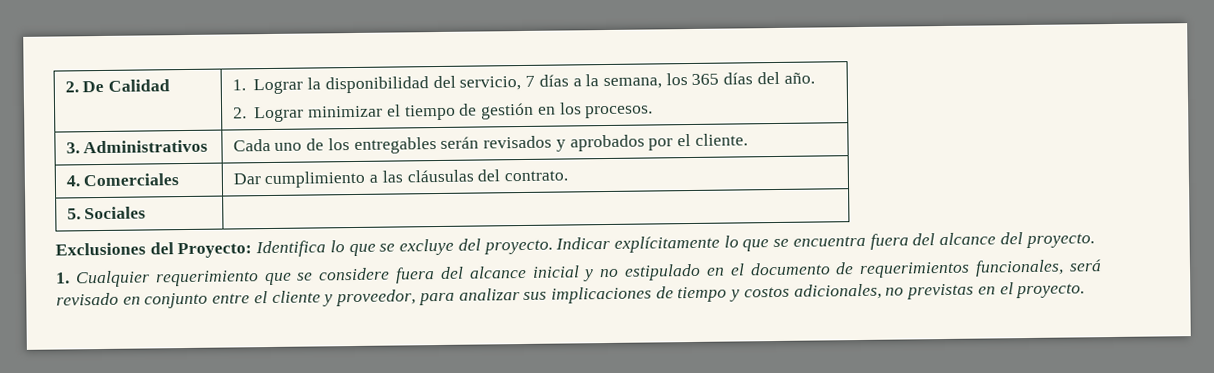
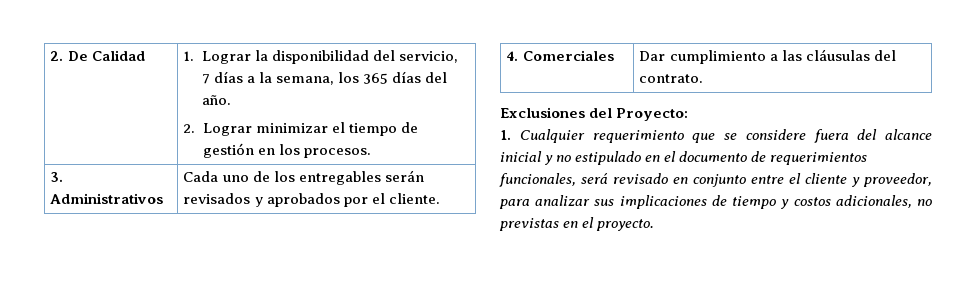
- 5. Sociales |
- Exclusiones del Proyecto: Identifica lo que se excluye del proyecto. Indicar explícitamente lo que se encuentra fuera del alcance del proyecto.
+ Exclusiones del Proyecto:

